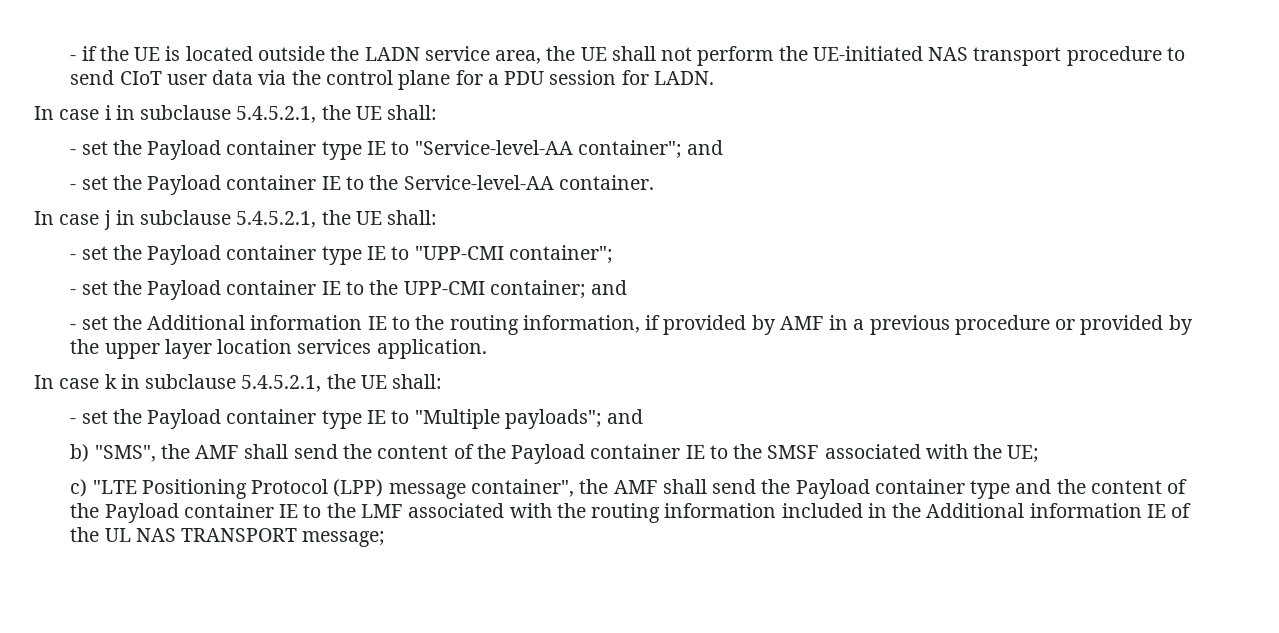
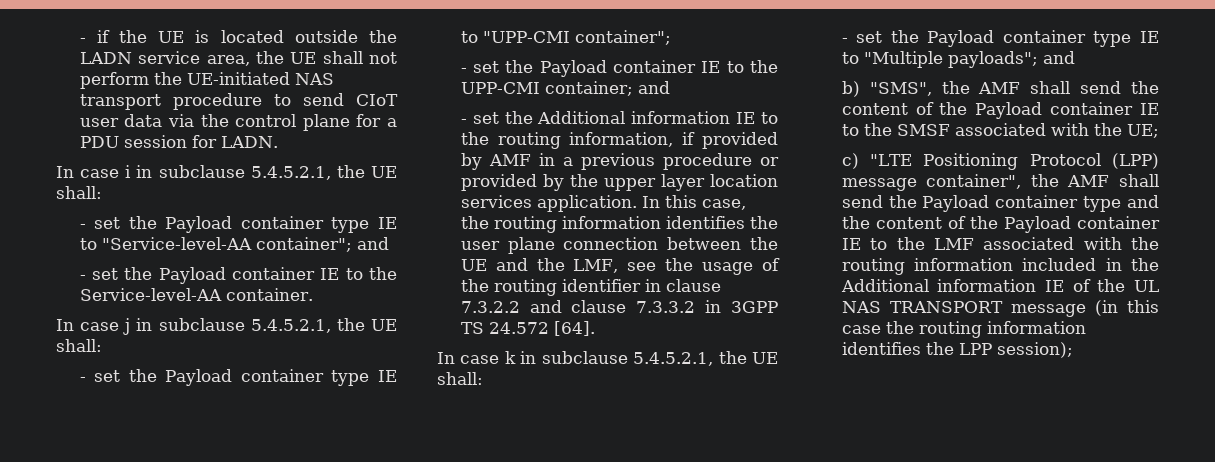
+ In this case, the routing information identifies the user plane connection between the UE and the LMF, see the usage of the routing identifier in clause 7.3.2.2 and clause 7.3.3.2 in 3GPP TS 24.572 [64].
- c) "LTE Positioning Protocol (LPP) message container", the AMF shall send the Payload container type and the content of the Payload container IE to the LMF associated with the routing information included in the Additional information IE of the UL NAS TRANSPORT message;
+ c) "LTE Positioning Protocol (LPP) message container", the AMF shall send the Payload container type and the content of the Payload container IE to the LMF associated with the routing information included in the Additional information IE of the UL NAS TRANSPORT message (in this case the routing information identifies the LPP session);

